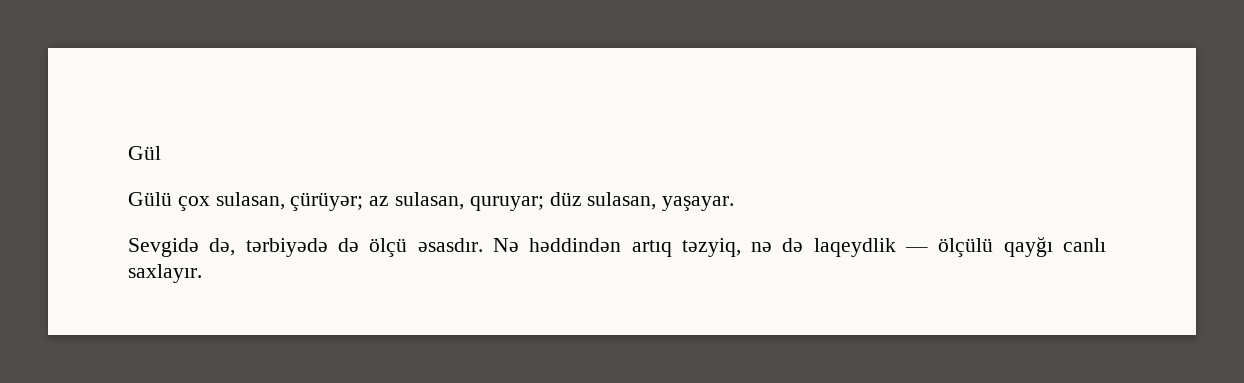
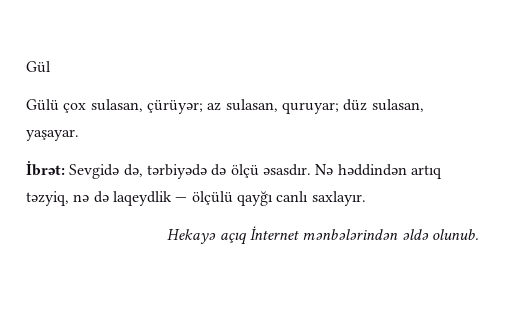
- Sevgidə də, tərbiyədə də ölçü əsasdır.
+ İbrət: Sevgidə də, tərbiyədə də ölçü əsasdır.
+ Hekayə açıq İnternet mənbələrindən əldə olunub.

